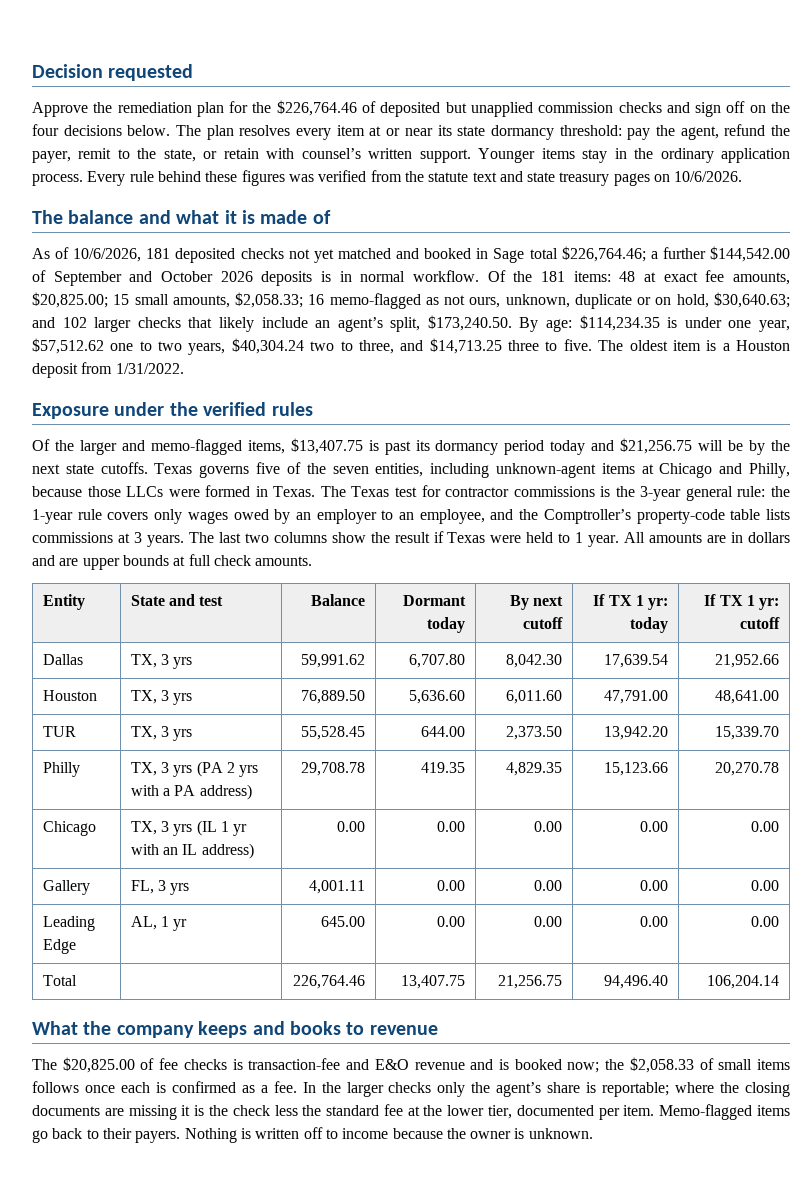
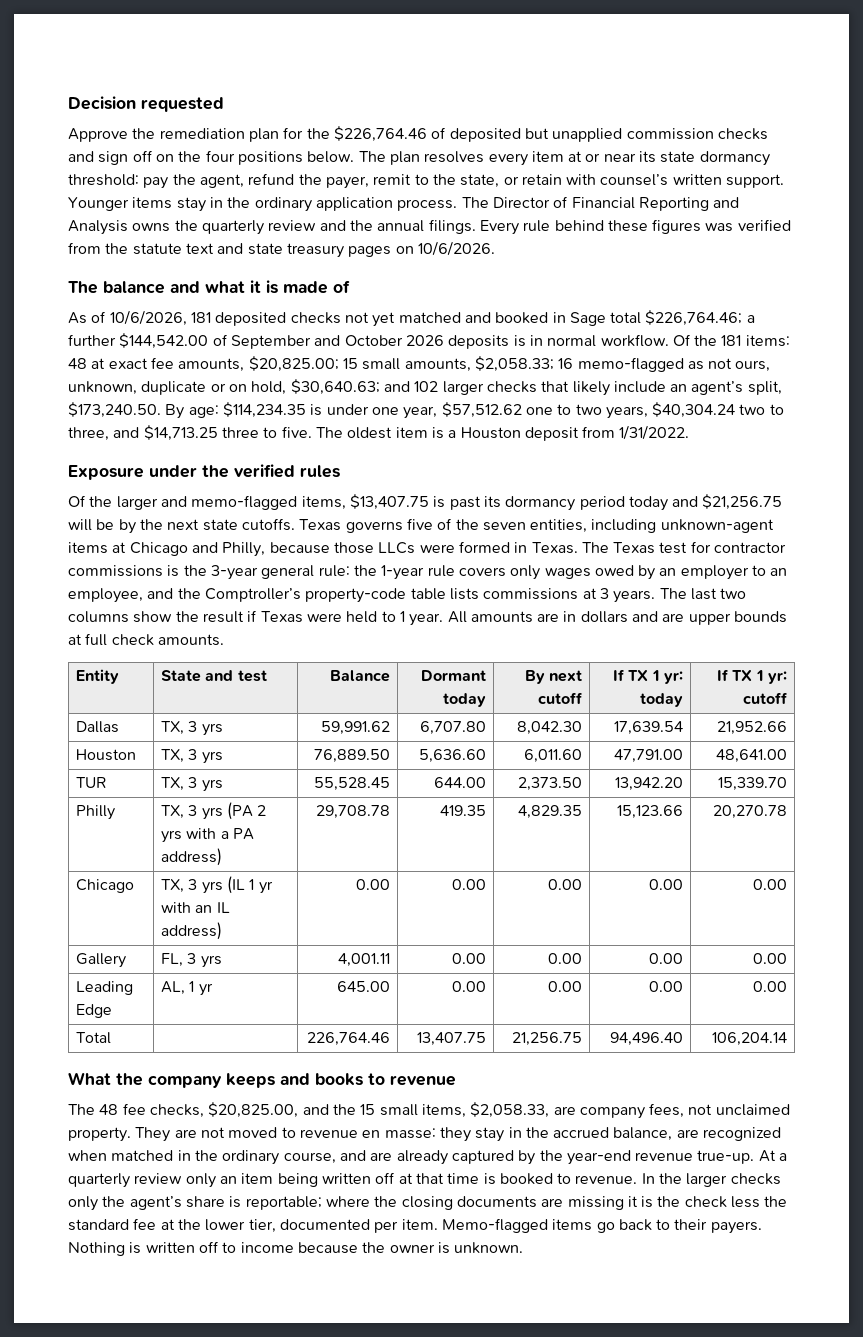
- Approve the remediation plan for the $226,764.46 of deposited but unapplied commission checks and sign off on the four decisions below.
+ Approve the remediation plan for the $226,764.46 of deposited but unapplied commission checks and sign off on the four positions below.
+ The Director of Financial Reporting and Analysis owns the quarterly review and the annual filings.
- The $20,825.00 of fee checks is transaction-fee and E&O revenue and is booked now; the $2,058.33 of small items follows once each is confirmed as a fee.
+ The 48 fee checks, $20,825.00, and the 15 small items, $2,058.33, are company fees, not unclaimed property. They are not moved to revenue en masse: they stay in the accrued balance, are recognized when matched in the ordinary course, and are already captured by the year-end revenue true-up. At a quarterly review only an item being written off at that time is booked to revenue.

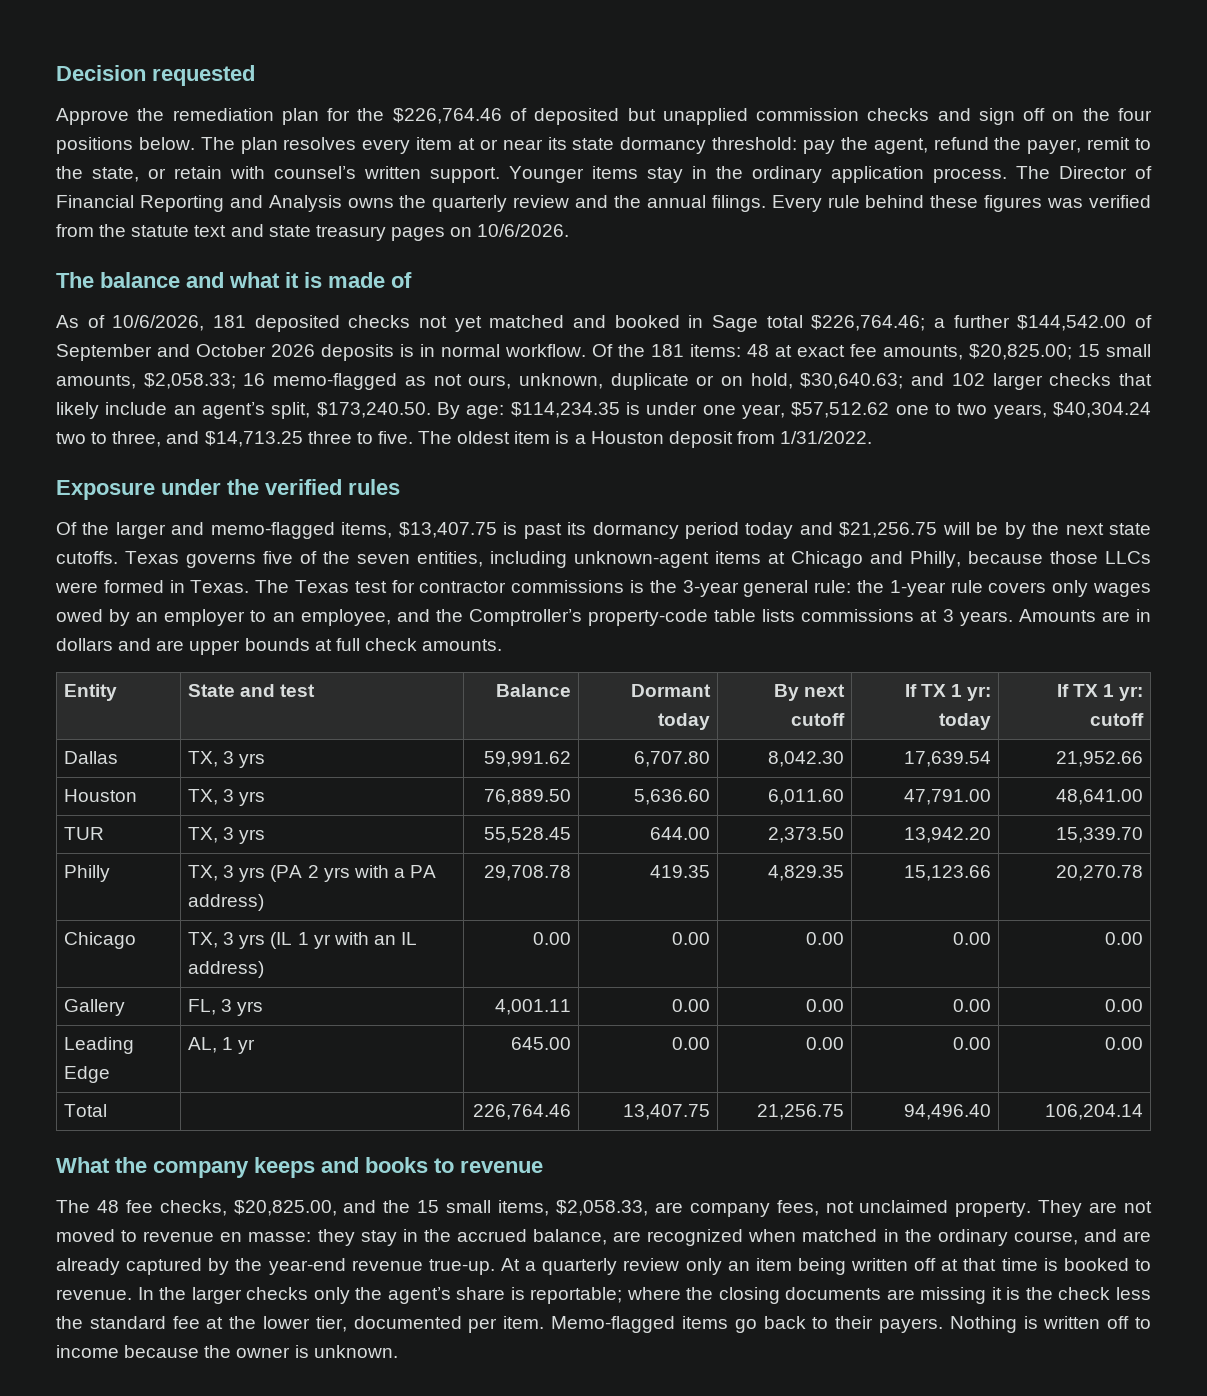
- The last two columns show the result if Texas were held to 1 year. All amounts are in dollars and are upper bounds at full check amounts.
+ Amounts are in dollars and are upper bounds at full check amounts.

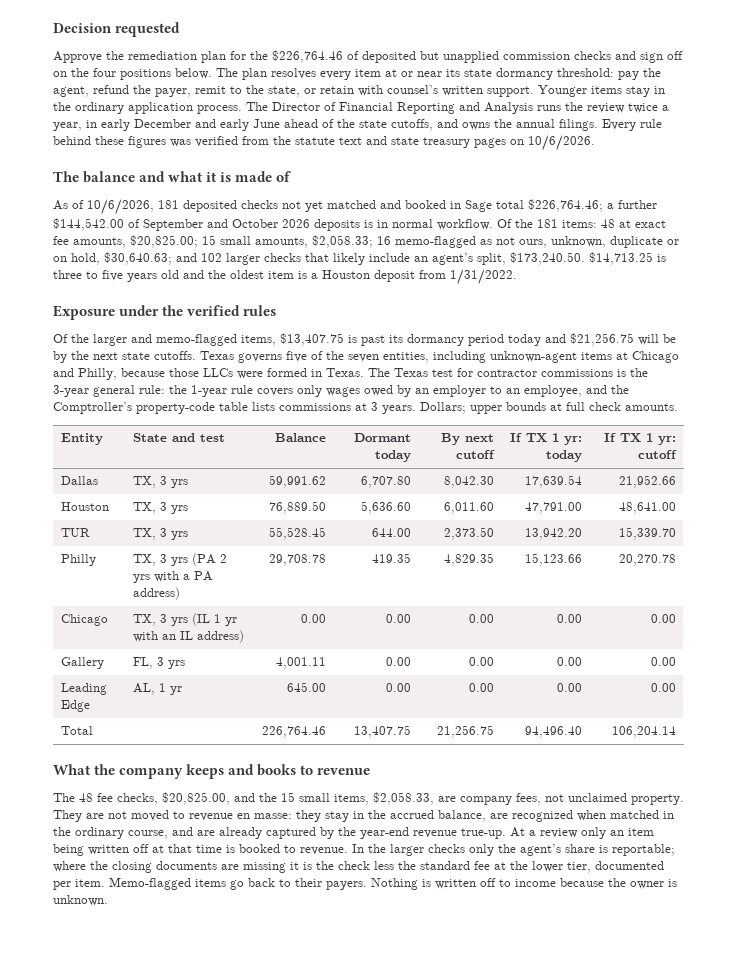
- The Director of Financial Reporting and Analysis owns the quarterly review and the annual filings.
+ The Director of Financial Reporting and Analysis runs the review twice a year, in early December and early June ahead of the state cutoffs, and owns the annual filings.
- Of the 181 items: 48 at exact fee amounts, $20,825.00; 15 small amounts, $2,058.33; 16 memo-flagged as not ours, unknown, duplicate or on hold, $30,640.63; and 102 larger checks that likely include an agent’s split, $173,240.50. By age: $114,234.35 is under one year, $57,512.62 one to two years, $40,304.24 two to three, and $14,713.25 three to five. The oldest item is a Houston deposit from 1/31/2022.
+ Of the 181 items: 48 at exact fee amounts, $20,825.00; 15 small amounts, $2,058.33; 16 memo-flagged as not ours, unknown, duplicate or on hold, $30,640.63; and 102 larger checks that likely include an agent’s split, $173,240.50. $14,713.25 is three to five years old and the oldest item is a Houston deposit from 1/31/2022.
- Amounts are in dollars and are upper bounds at full check amounts.
+ Dollars; upper bounds at full check amounts.
- At a quarterly review only an item being written off at that time is booked to revenue.
+ At a review only an item being written off at that time is booked to revenue.

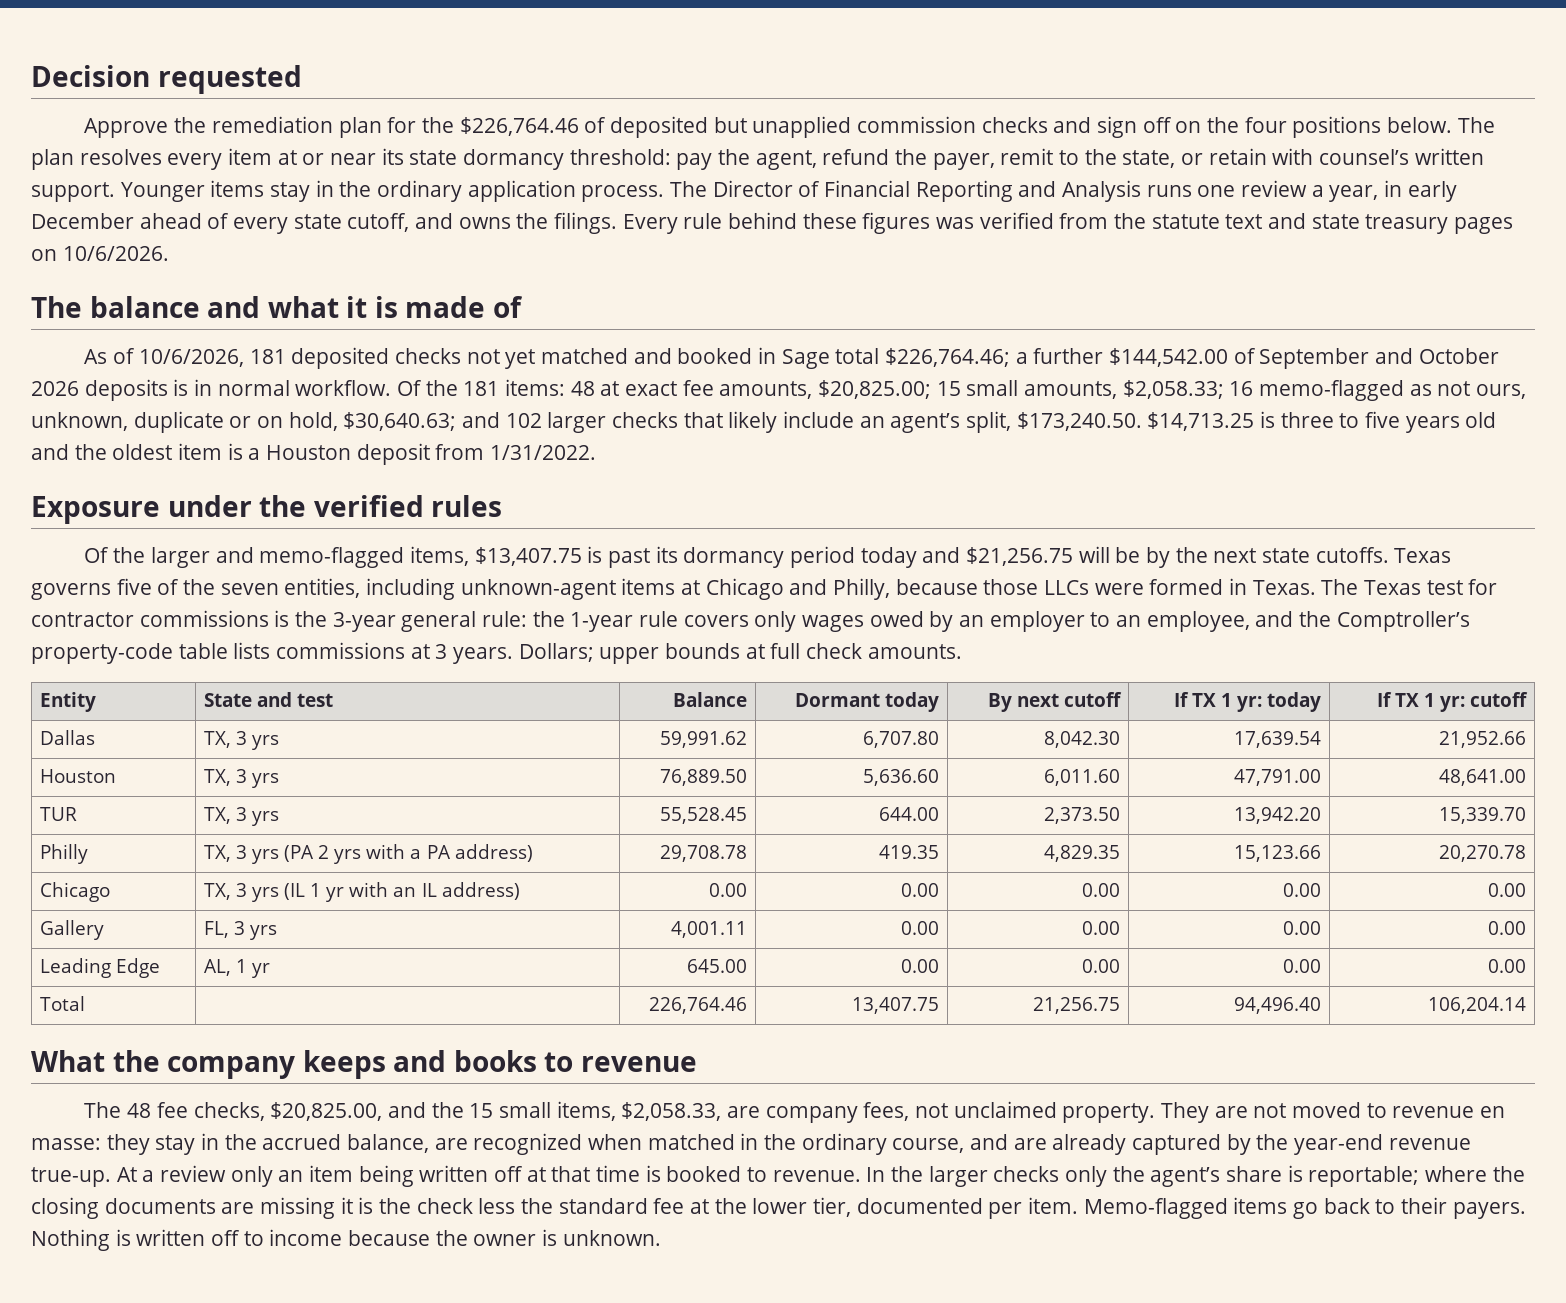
- The Director of Financial Reporting and Analysis runs the review twice a year, in early December and early June ahead of the state cutoffs, and owns the annual filings.
+ The Director of Financial Reporting and Analysis runs one review a year, in early December ahead of every state cutoff, and owns the filings.

